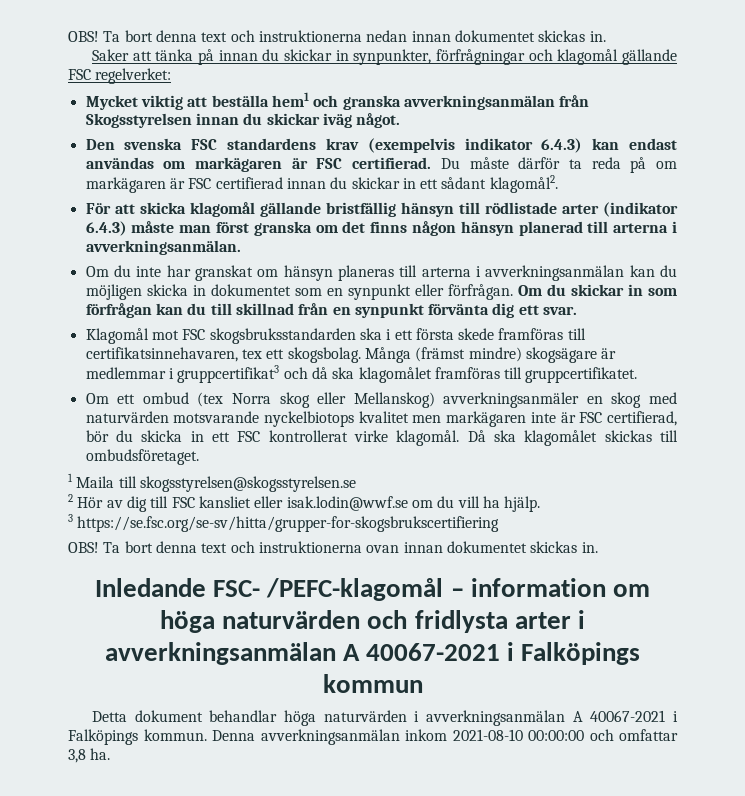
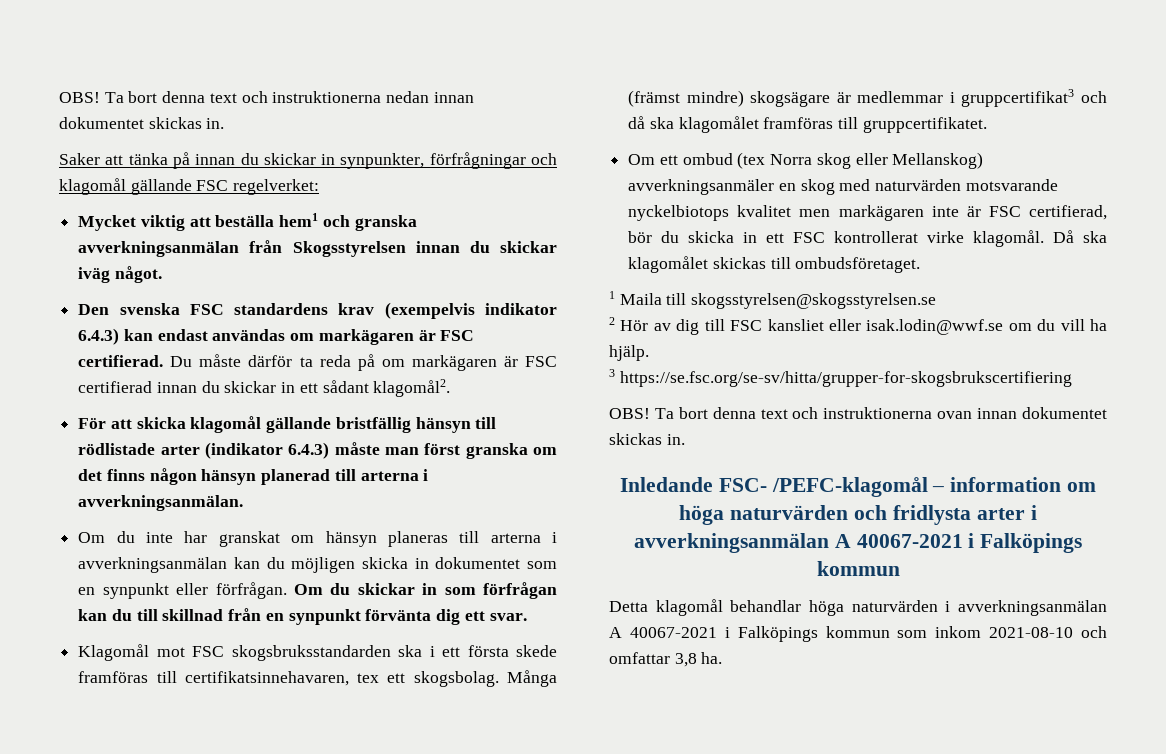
- Detta dokument behandlar höga naturvärden i avverkningsanmälan A 40067-2021 i Falköpings kommun. Denna avverkningsanmälan inkom 2021-08-10 00:00:00 och omfattar 3,8 ha.
+ Detta klagomål behandlar höga naturvärden i avverkningsanmälan A 40067-2021 i Falköpings kommun som inkom 2021-08-10 och omfattar 3,8 ha.

